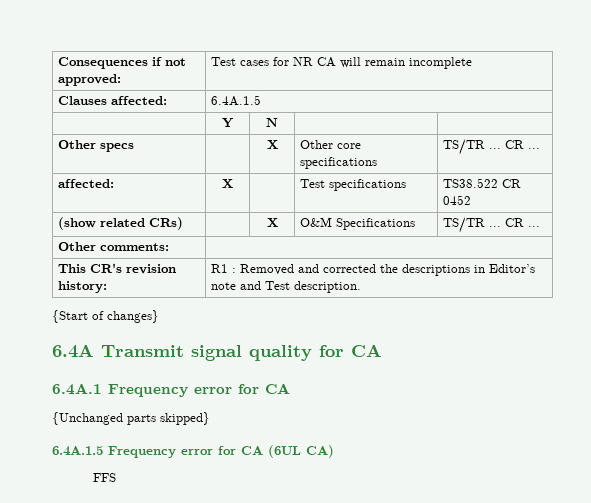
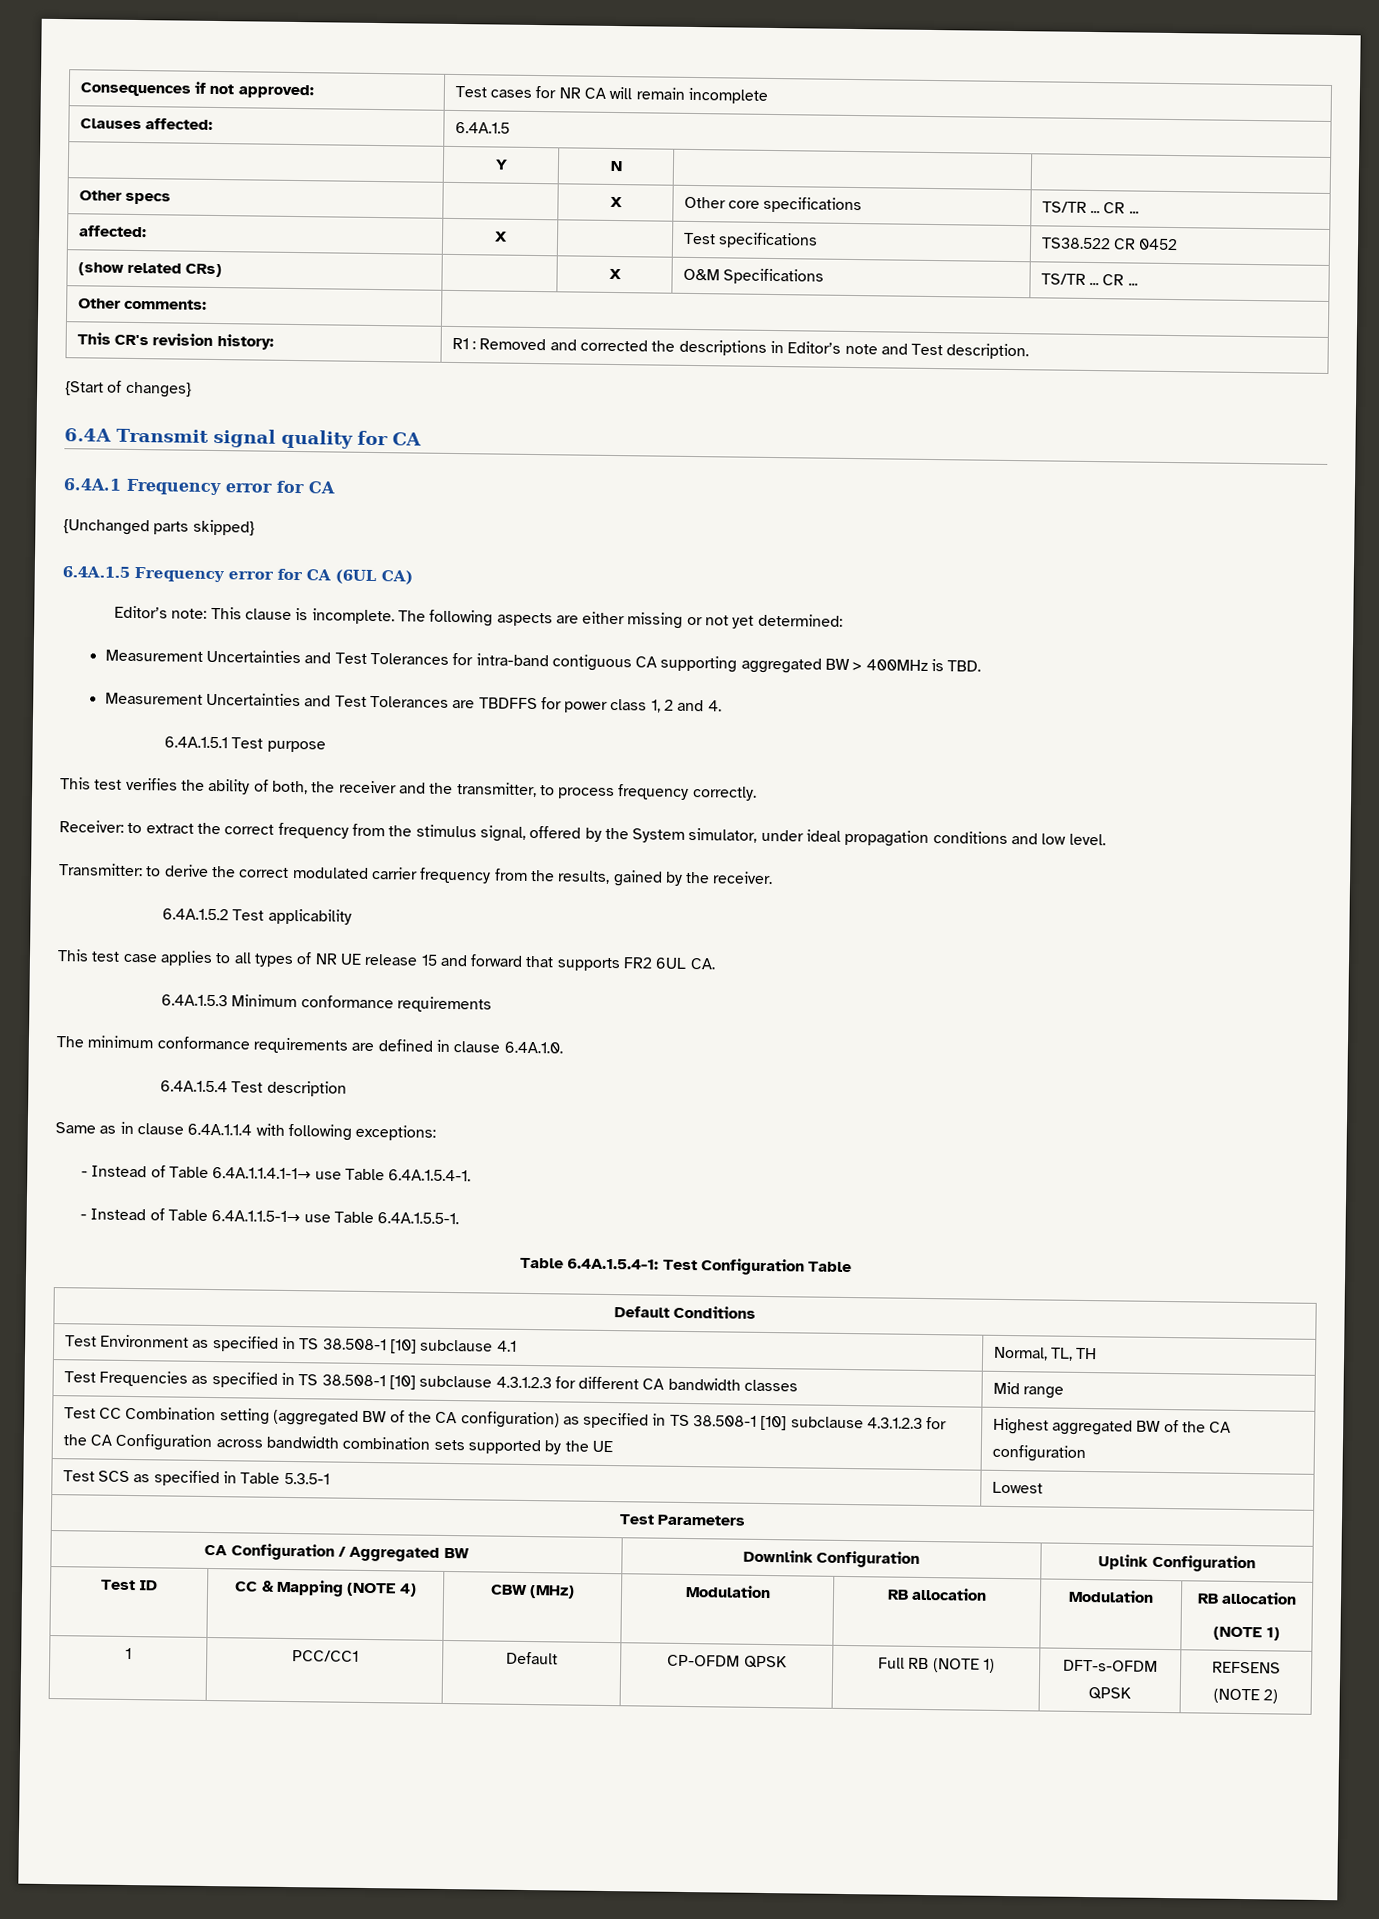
- FFS
+ Editor’s note: This clause is incomplete. The following aspects are either missing or not yet determined:
+ Measurement Uncertainties and Test Tolerances for intra-band contiguous CA supporting aggregated BW > 400MHz is TBD.
+ Measurement Uncertainties and Test Tolerances are TBDFFS for power class 1, 2 and 4.
+ 6.4A.1.5.1 Test purpose
+ This test verifies the ability of both, the receiver and the transmitter, to process frequency correctly.
+ Receiver: to extract the correct frequency from the stimulus signal, offered by the System simulator, under ideal propagation conditions and low level.
+ Transmitter: to derive the correct modulated carrier frequency from the results, gained by the receiver.
+ 6.4A.1.5.2 Test applicability
+ This test case applies to all types of NR UE release 15 and forward that supports FR2 6UL CA.
+ 6.4A.1.5.3 Minimum conformance requirements
+ The minimum conformance requirements are defined in clause 6.4A.1.0.
+ 6.4A.1.5.4 Test description
+ Same as in clause 6.4A.1.1.4 with following exceptions:
+ - Instead of Table 6.4A.1.1.4.1-1→ use Table 6.4A.1.5.4-1.
+ - Instead of Table 6.4A.1.1.5-1→ use Table 6.4A.1.5.5-1.
+ Table 6.4A.1.5.4-1: Test Configuration Table
+ Default Conditions
+ Test Environment as specified in TS 38.508-1 [10] subclause 4.1 | Normal, TL, TH
+ Test Frequencies as specified in TS 38.508-1 [10] subclause 4.3.1.2.3 for different CA bandwidth classes | Mid range
+ Test CC Combination setting (aggregated BW of the CA configuration) as specified in TS 38.508-1 [10] subclause 4.3.1.2.3 for the CA Configuration across bandwidth combination sets supported by the UE | Highest aggregated BW of the CA configuration
+ Test SCS as specified in Table 5.3.5-1 | Lowest
+ Test Parameters
+ CA Configuration / Aggregated BW | Downlink Configuration | Uplink Configuration
+ Test ID | CC & Mapping (NOTE 4) | CBW (MHz) | Modulation | RB allocation | Modulation | RB allocation
+ (NOTE 1)
+ 1 | PCC/CC1 | Default | CP-OFDM QPSK | Full RB (NOTE 1) | DFT-s-OFDM QPSK | REFSENS (NOTE 2)

